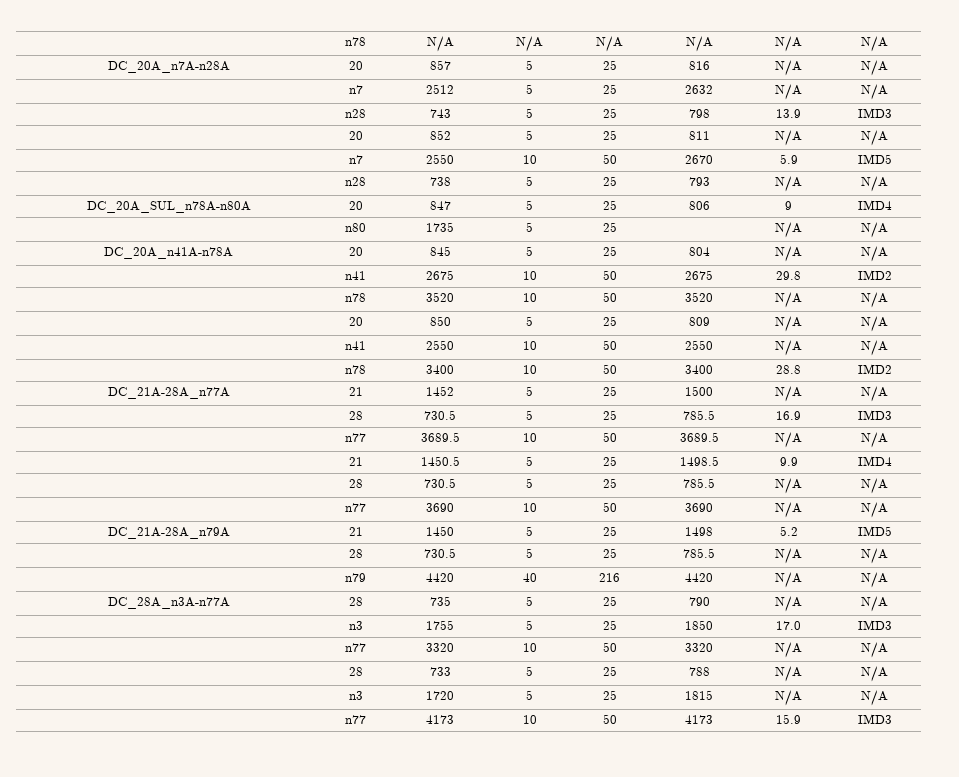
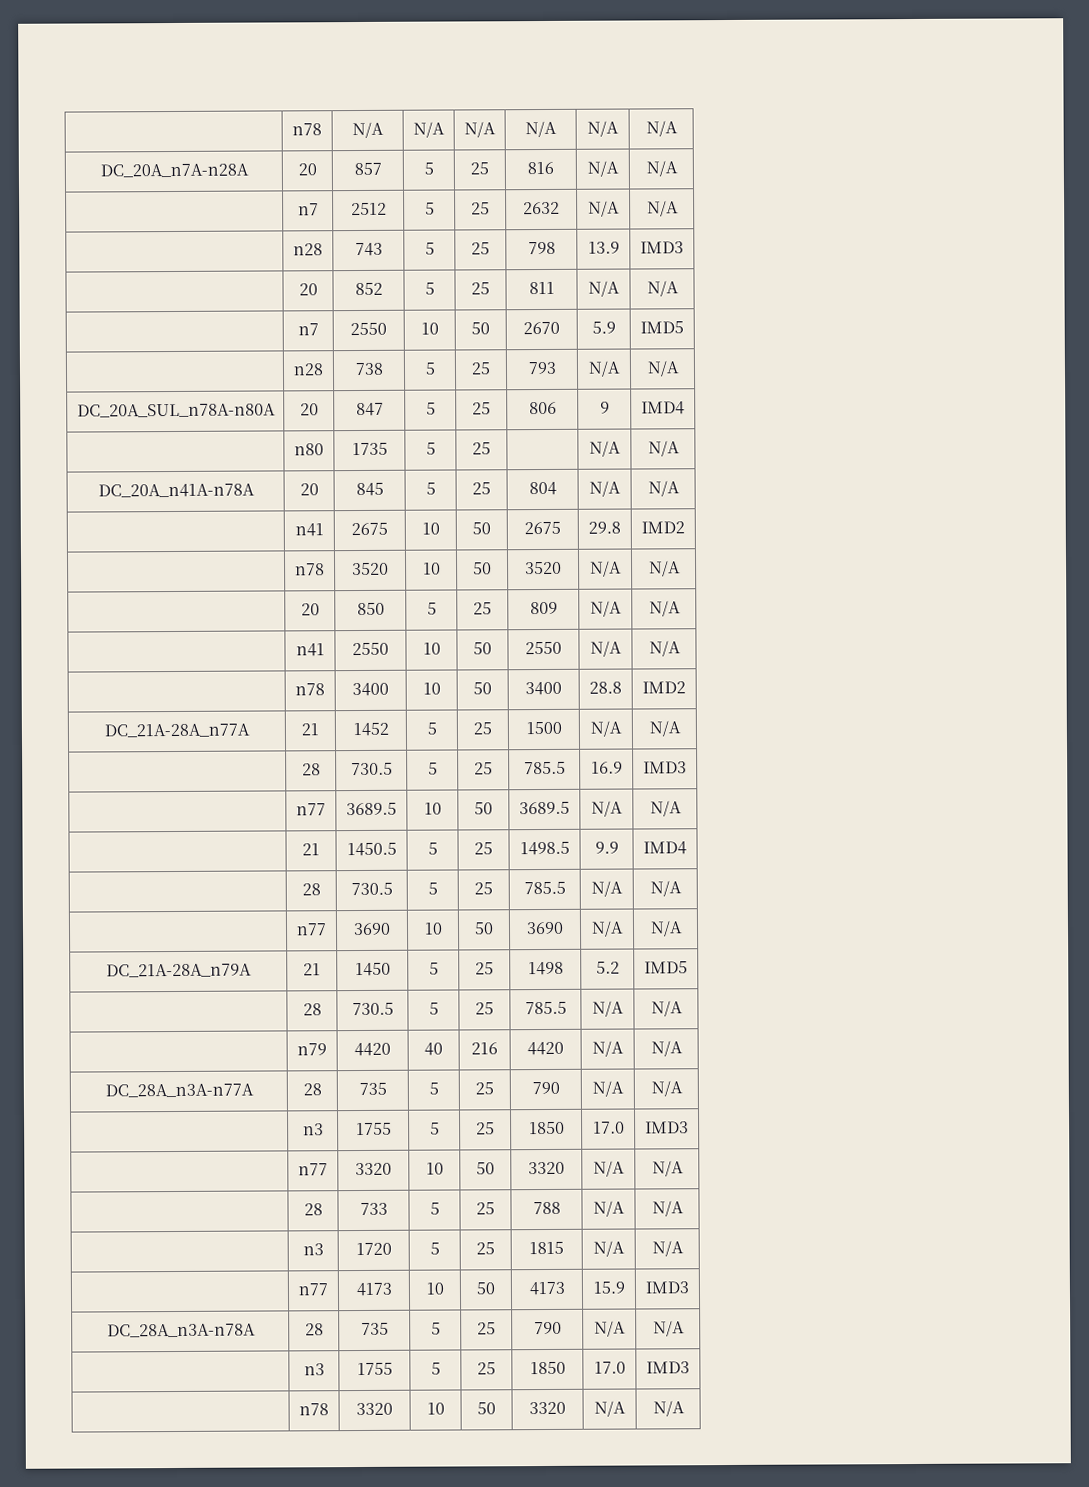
+ DC_28A_n3A-n78A | 28 | 735 | 5 | 25 | 790 | N/A | N/A
+ | n3 | 1755 | 5 | 25 | 1850 | 17.0 | IMD3
+ | n78 | 3320 | 10 | 50 | 3320 | N/A | N/A

